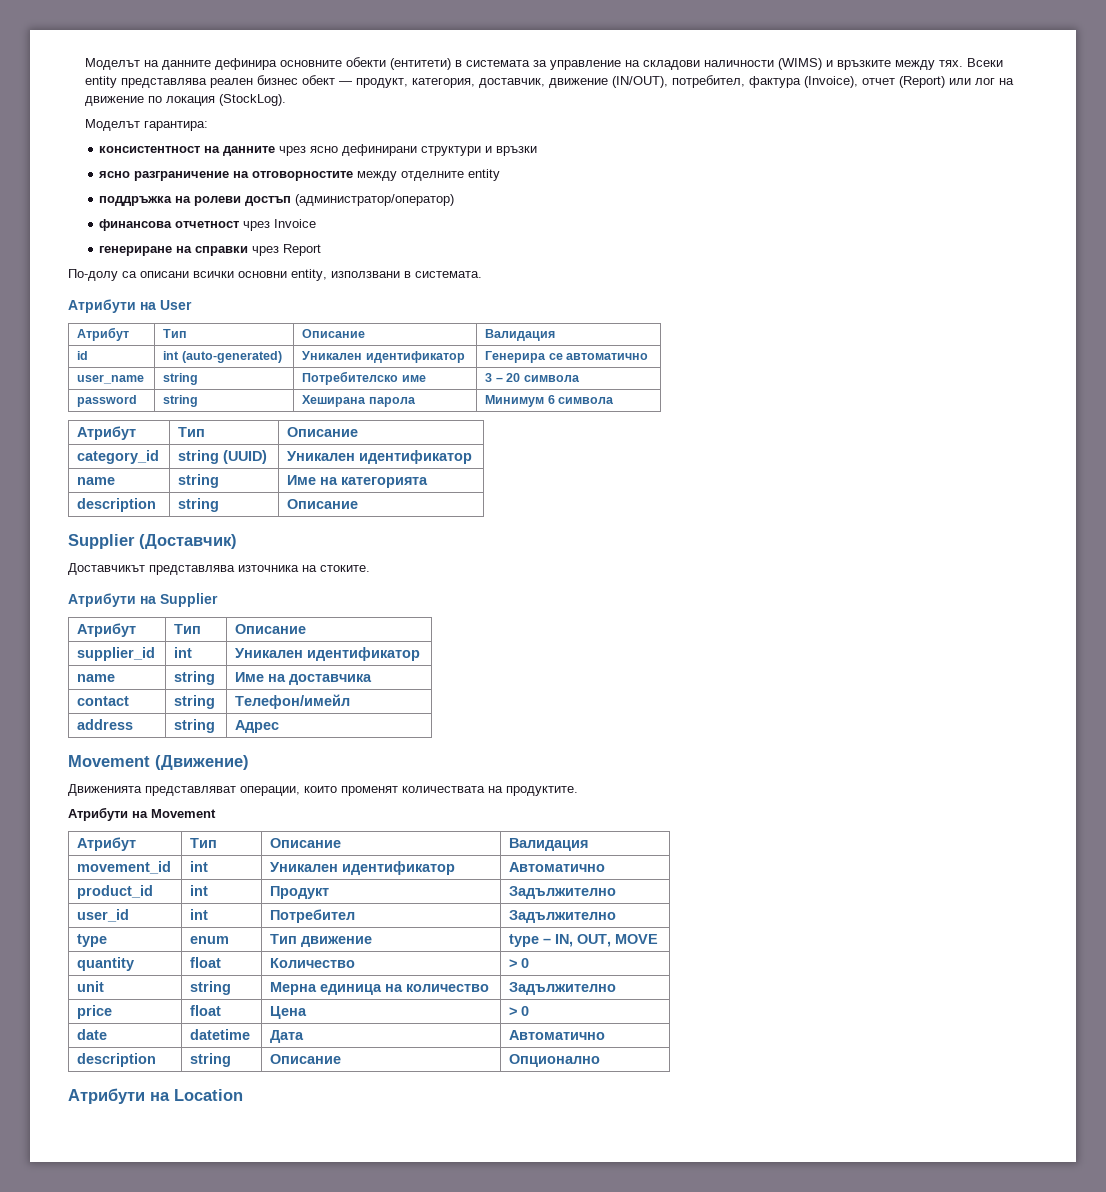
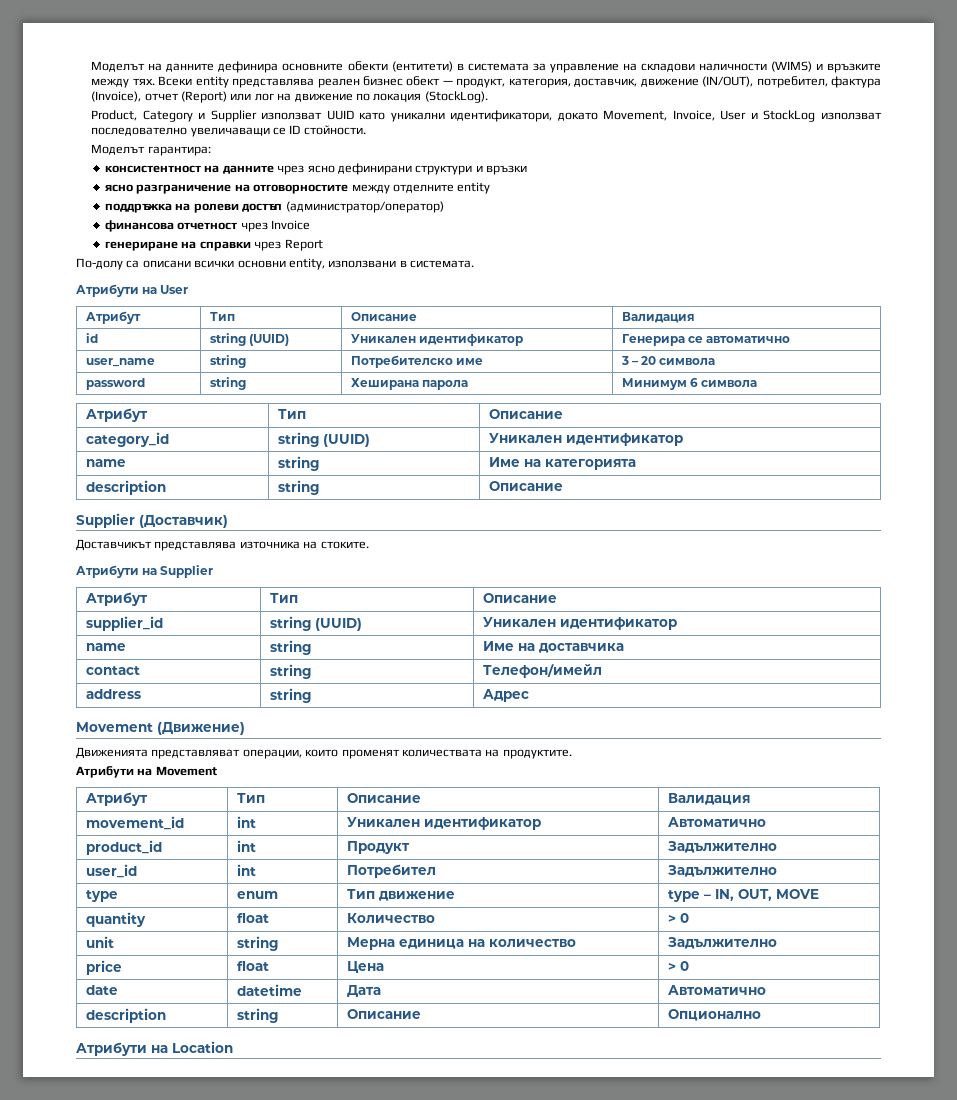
+ Product, Category и Supplier използват UUID като уникални идентификатори, докато Movement, Invoice, User и StockLog използват последователно увеличаващи се ID стойности.
- id | int (auto-generated) | Уникален идентификатор | Генерира се автоматично
+ id | string (UUID) | Уникален идентификатор | Генерира се автоматично
- supplier_id | int | Уникален идентификатор
+ supplier_id | string (UUID) | Уникален идентификатор

